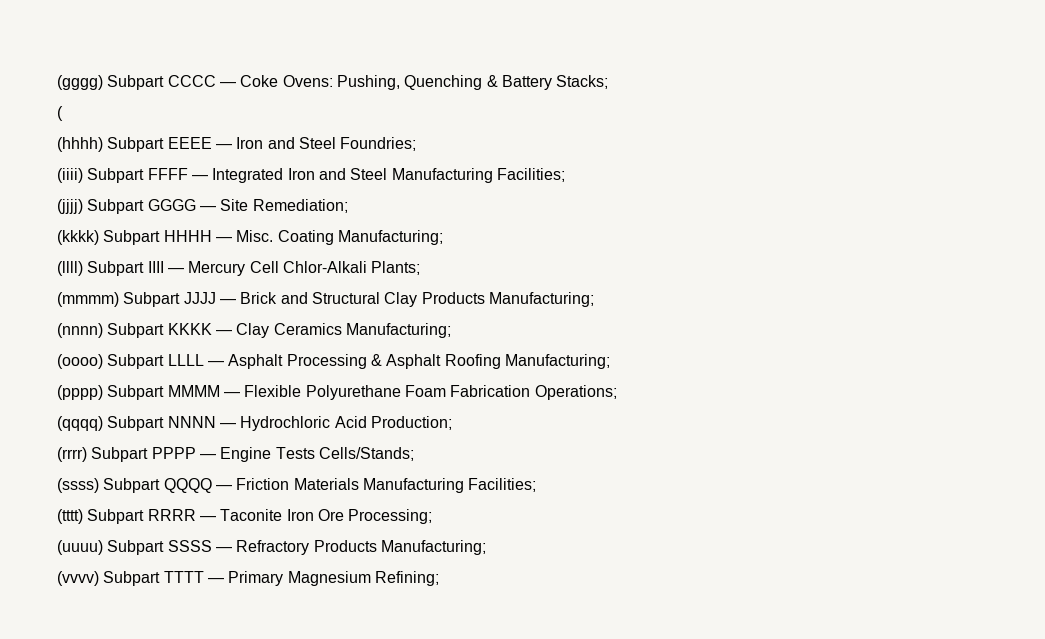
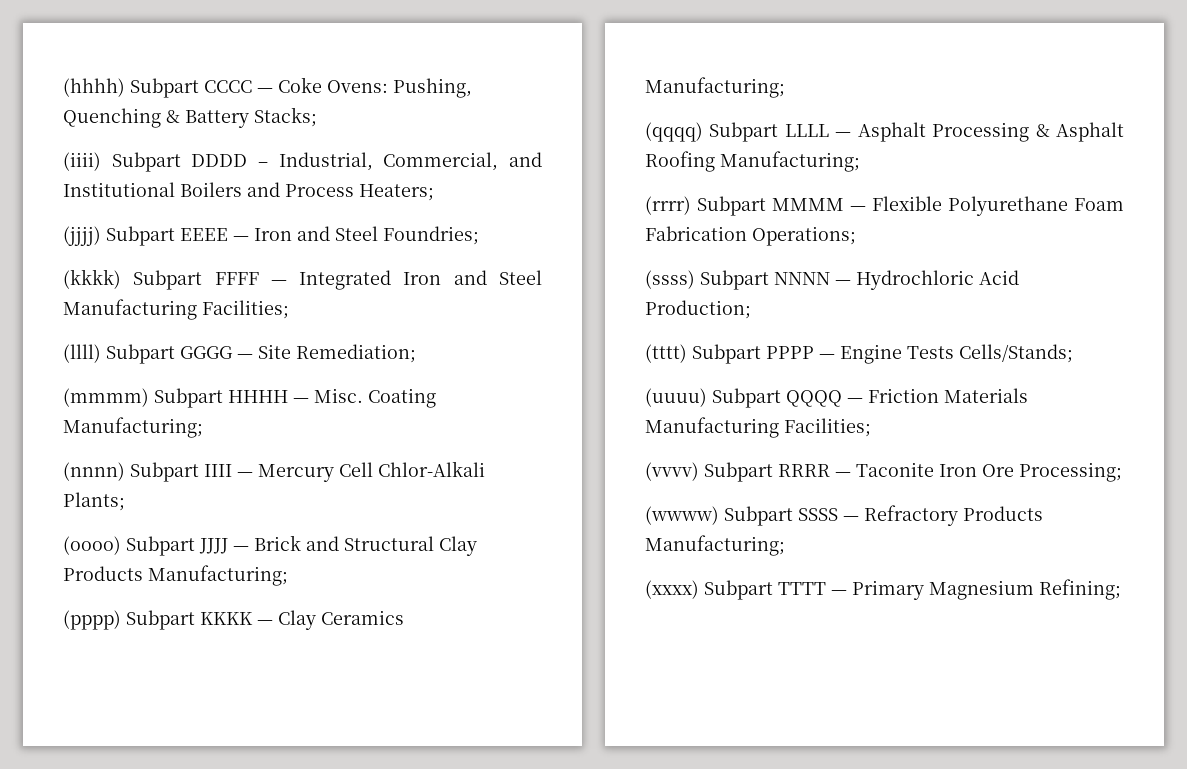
- (gggg) Subpart CCCC — Coke Ovens: Pushing, Quenching & Battery Stacks;
+ (hhhh) Subpart CCCC — Coke Ovens: Pushing, Quenching & Battery Stacks;
- (
- (hhhh) Subpart EEEE — Iron and Steel Foundries;
+ (iiii) Subpart DDDD – Industrial, Commercial, and Institutional Boilers and Process Heaters;
+ (jjjj) Subpart EEEE — Iron and Steel Foundries;
- (iiii) Subpart FFFF — Integrated Iron and Steel Manufacturing Facilities;
+ (kkkk) Subpart FFFF — Integrated Iron and Steel Manufacturing Facilities;
- (jjjj) Subpart GGGG — Site Remediation;
+ (llll) Subpart GGGG — Site Remediation;
- (kkkk) Subpart HHHH — Misc.
+ (mmmm) Subpart HHHH — Misc.
- (llll) Subpart IIII — Mercury Cell Chlor-Alkali Plants;
+ (nnnn) Subpart IIII — Mercury Cell Chlor-Alkali Plants;
- (mmmm) Subpart JJJJ — Brick and Structural Clay Products Manufacturing;
+ (oooo) Subpart JJJJ — Brick and Structural Clay Products Manufacturing;
- (nnnn) Subpart KKKK — Clay Ceramics Manufacturing;
+ (pppp) Subpart KKKK — Clay Ceramics Manufacturing;
- (oooo) Subpart LLLL — Asphalt Processing & Asphalt Roofing Manufacturing;
+ (qqqq) Subpart LLLL — Asphalt Processing & Asphalt Roofing Manufacturing;
- (pppp) Subpart MMMM — Flexible Polyurethane Foam Fabrication Operations;
+ (rrrr) Subpart MMMM — Flexible Polyurethane Foam Fabrication Operations;
- (qqqq) Subpart NNNN — Hydrochloric Acid Production;
+ (ssss) Subpart NNNN — Hydrochloric Acid Production;
- (rrrr) Subpart PPPP — Engine Tests Cells/Stands;
+ (tttt) Subpart PPPP — Engine Tests Cells/Stands;
- (ssss) Subpart QQQQ — Friction Materials Manufacturing Facilities;
+ (uuuu) Subpart QQQQ — Friction Materials Manufacturing Facilities;
- (tttt) Subpart RRRR — Taconite Iron Ore Processing;
+ (vvvv) Subpart RRRR — Taconite Iron Ore Processing;
- (uuuu) Subpart SSSS — Refractory Products Manufacturing;
+ (wwww) Subpart SSSS — Refractory Products Manufacturing;
- (vvvv) Subpart TTTT — Primary Magnesium Refining;
+ (xxxx) Subpart TTTT — Primary Magnesium Refining;

